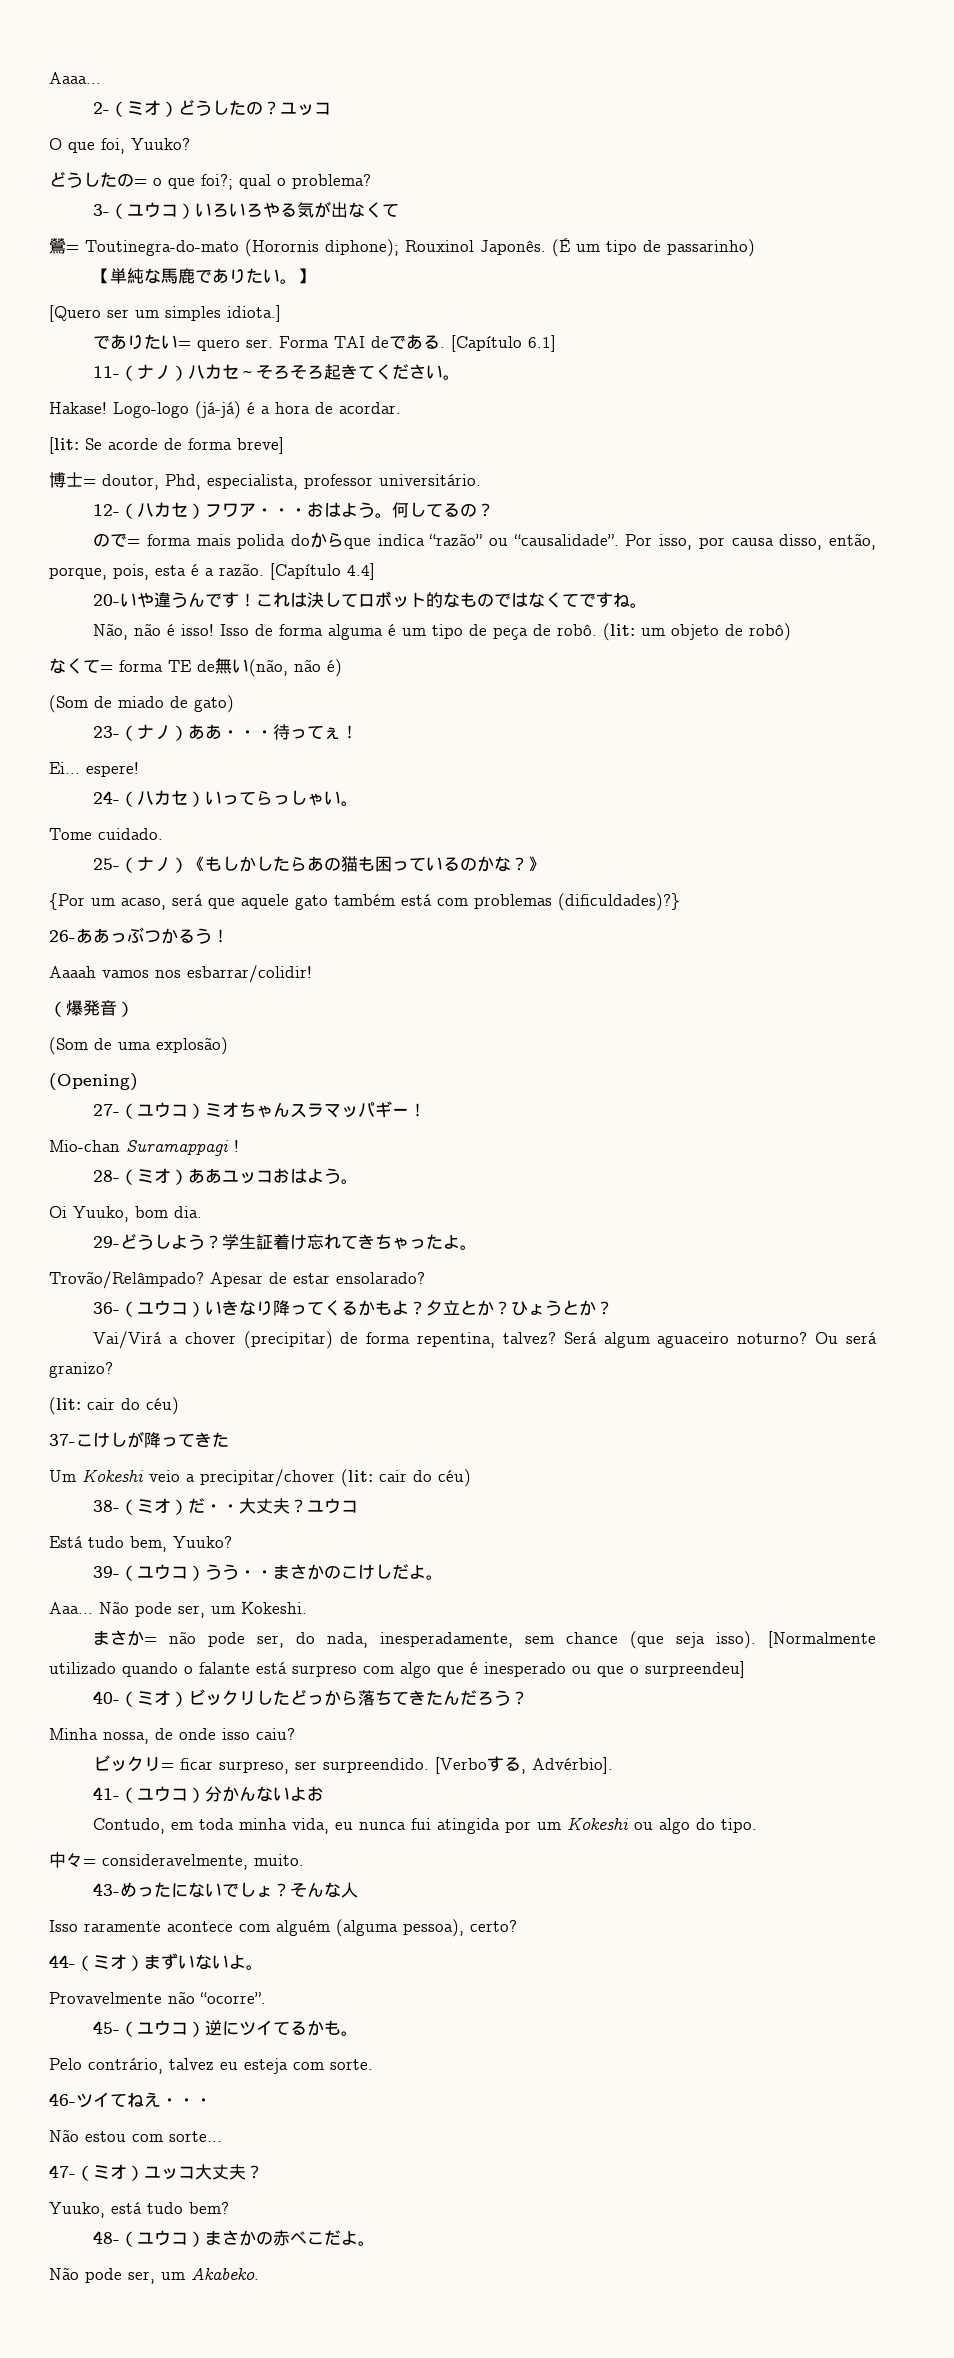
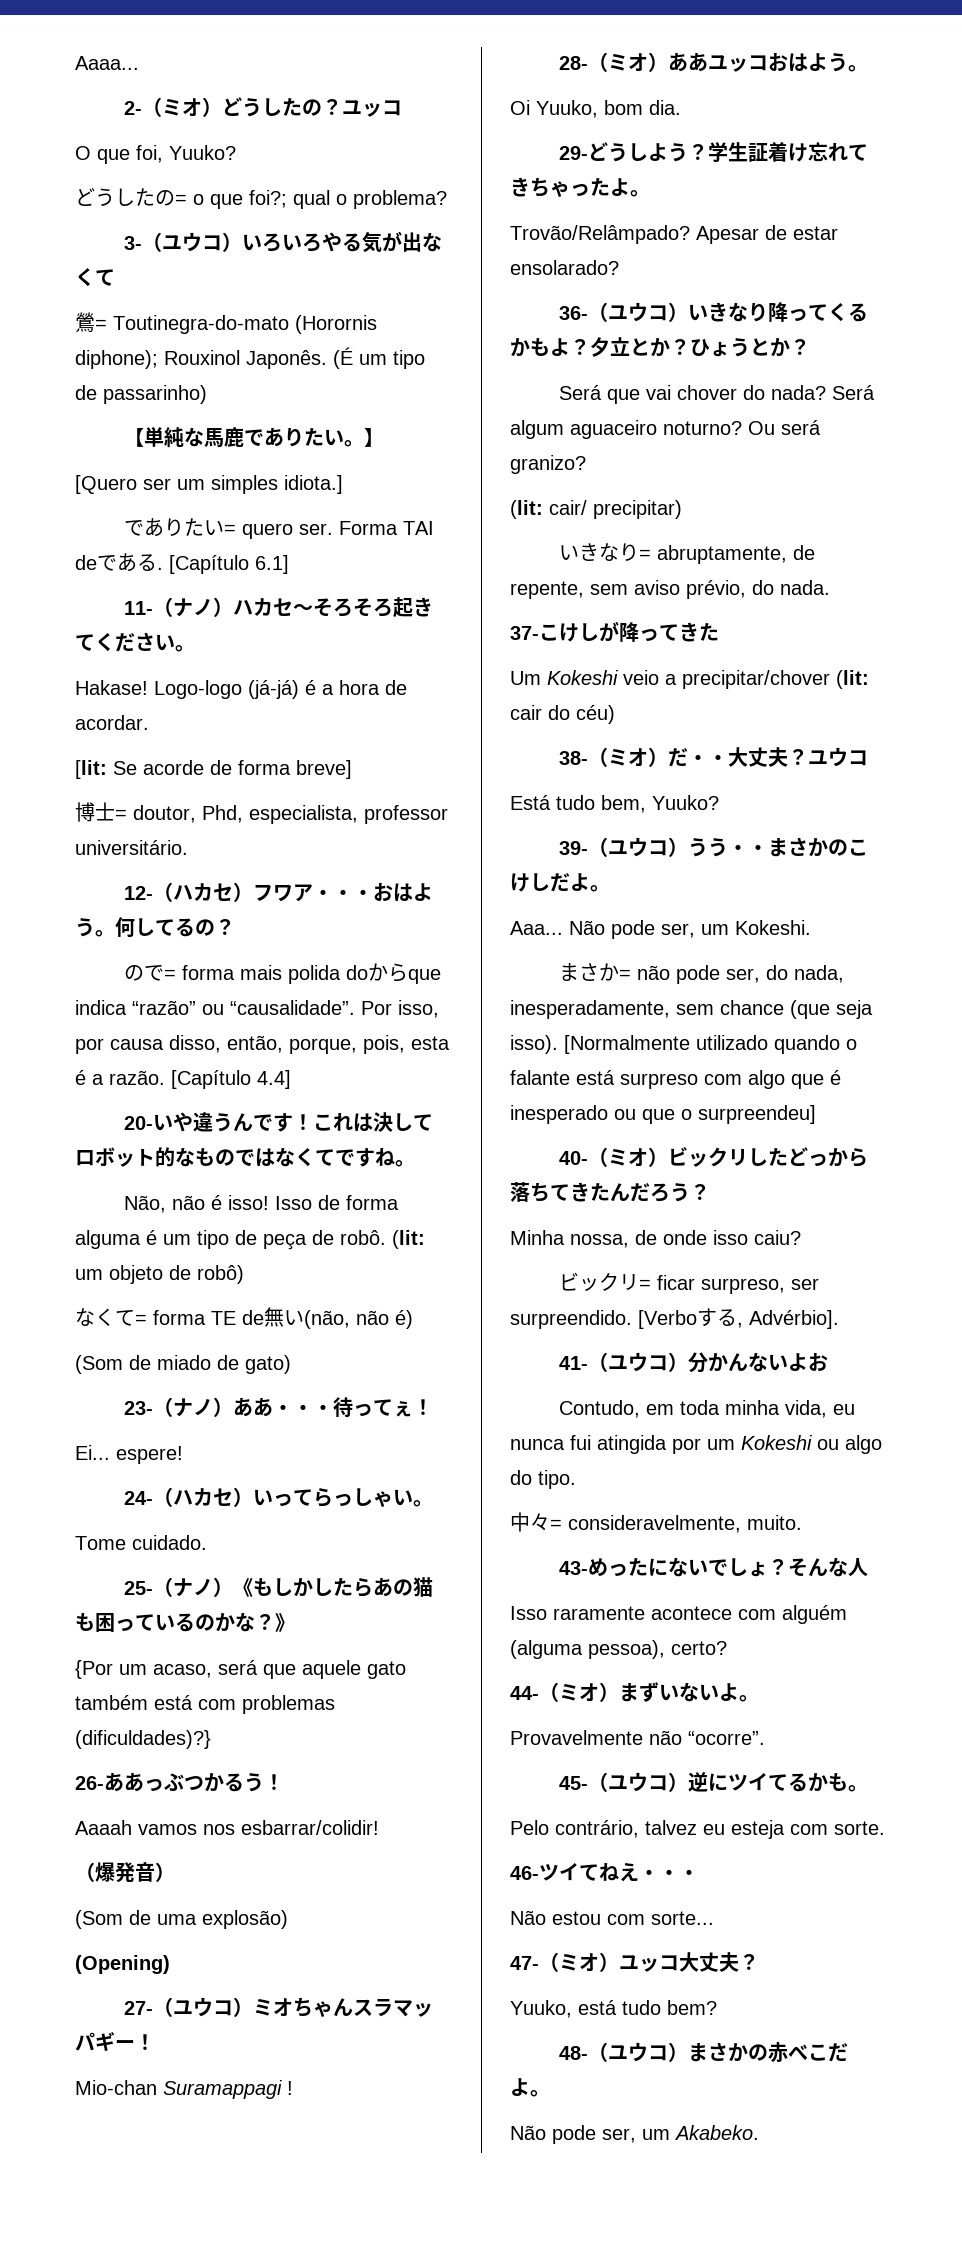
- Vai/Virá a chover (precipitar) de forma repentina, talvez?
+ Será que vai chover do nada?
  Ou será granizo?
- (lit: cair do céu)
+ (lit: cair/ precipitar)
+ いきなり= abruptamente, de repente, sem aviso prévio, do nada.

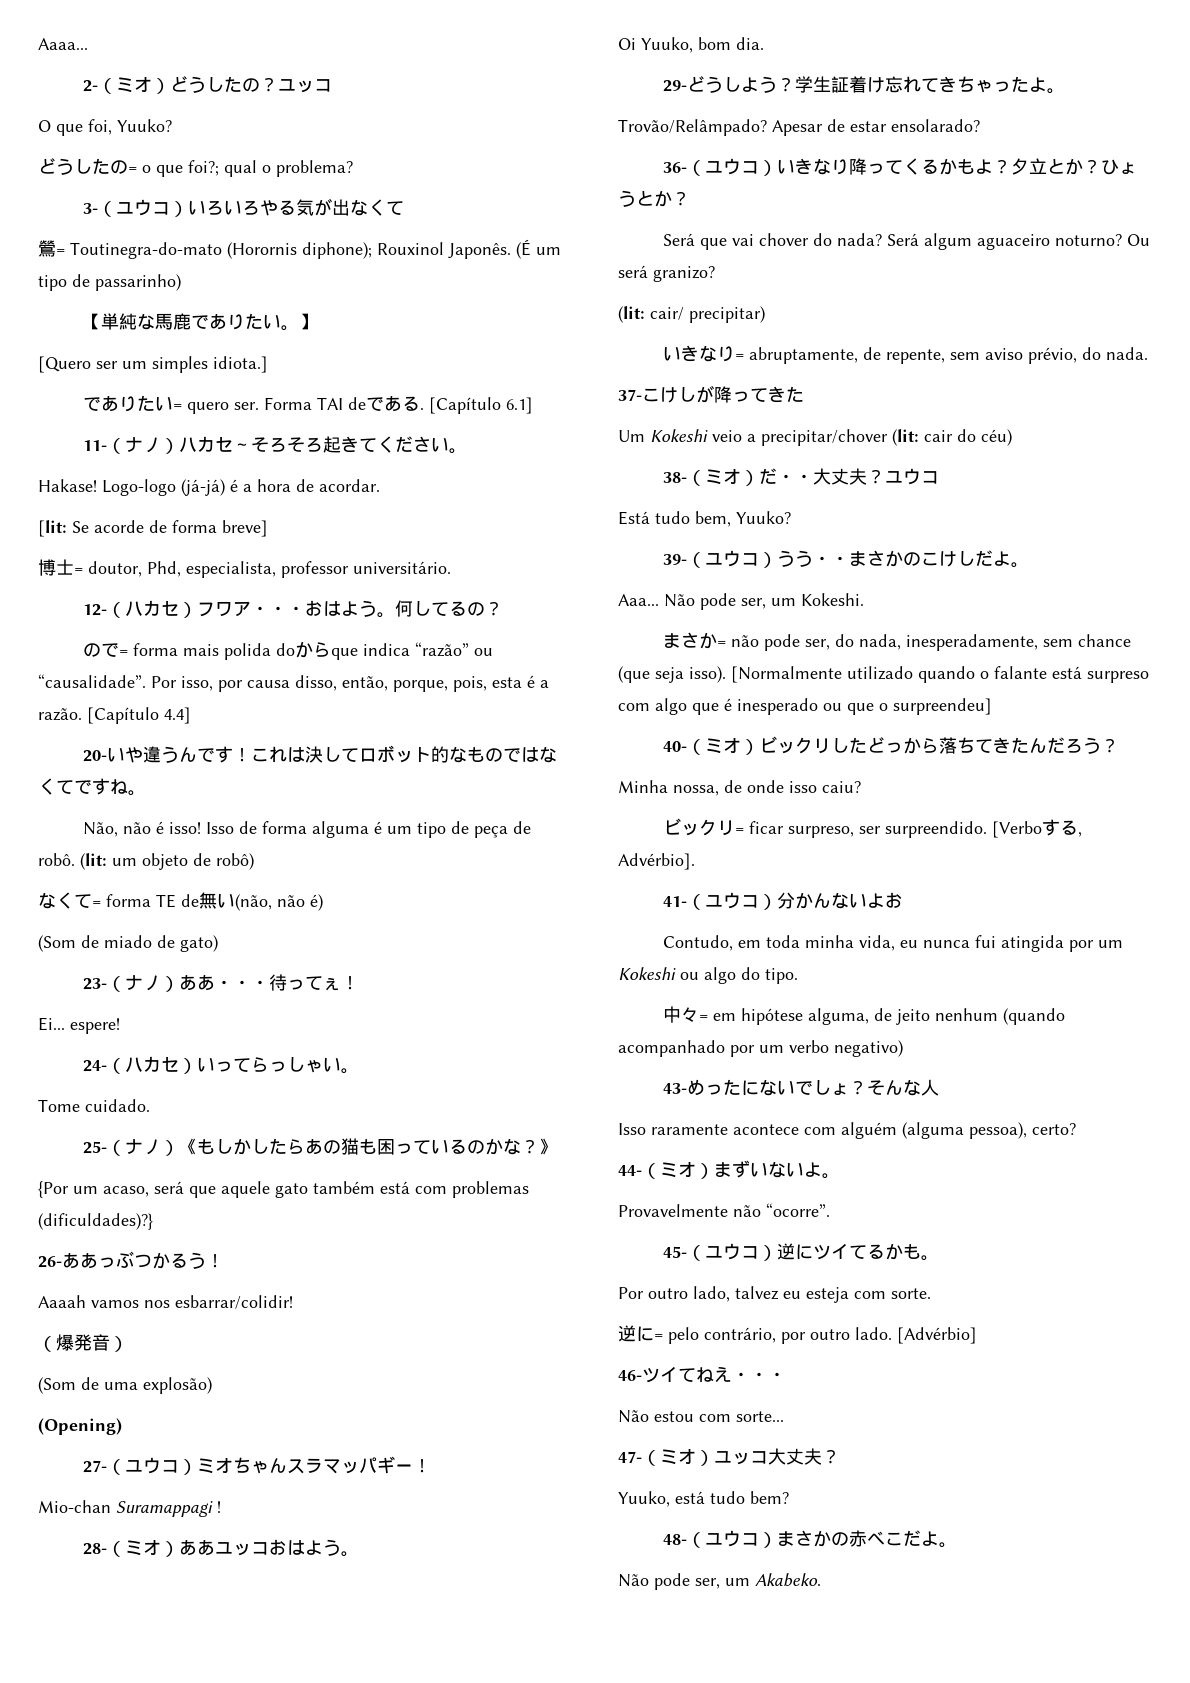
- 中々= consideravelmente, muito.
+ 中々= em hipótese alguma, de jeito nenhum (quando acompanhado por um verbo negativo)
- Pelo contrário, talvez eu esteja com sorte.
+ Por outro lado, talvez eu esteja com sorte.
+ 逆に= pelo contrário, por outro lado. [Advérbio]

